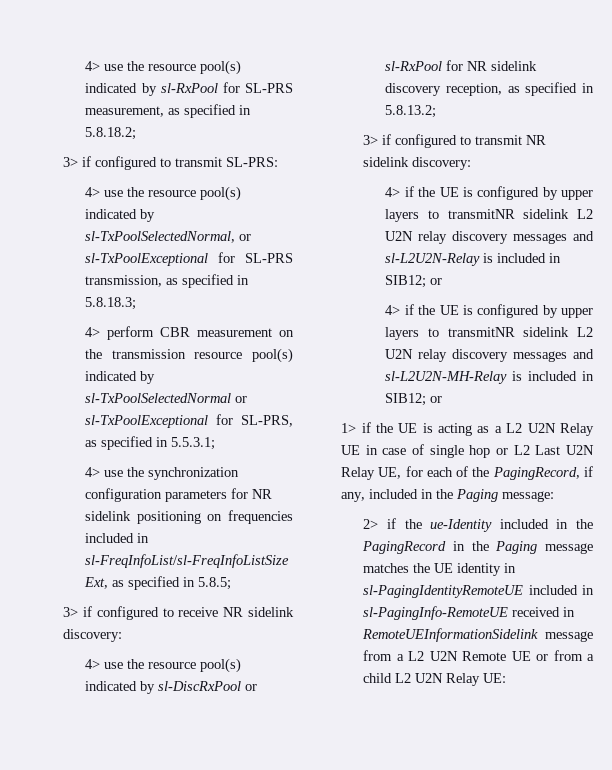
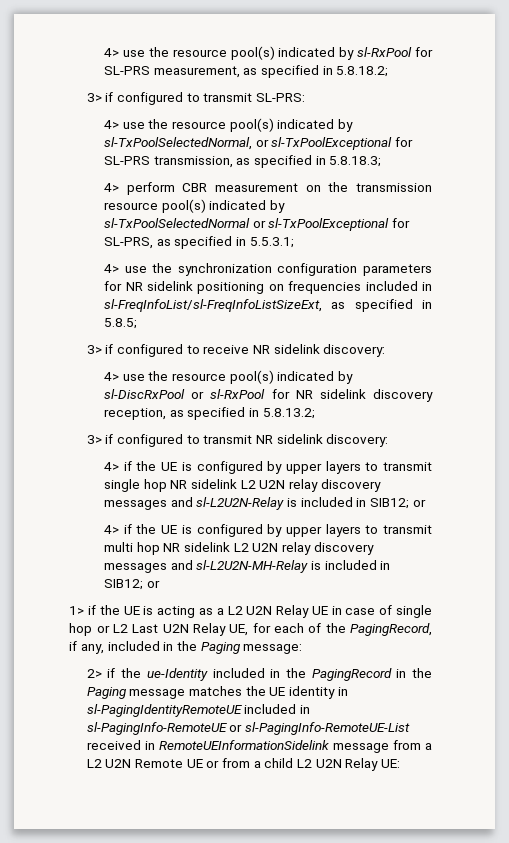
- 4> if the UE is configured by upper layers to transmitNR sidelink L2 U2N relay discovery messages and sl-L2U2N-Relay is included in SIB12; or
+ 4> if the UE is configured by upper layers to transmit single hop NR sidelink L2 U2N relay discovery messages and sl-L2U2N-Relay is included in SIB12; or
- 4> if the UE is configured by upper layers to transmitNR sidelink L2 U2N relay discovery messages and sl-L2U2N-MH-Relay is included in SIB12; or
+ 4> if the UE is configured by upper layers to transmit multi hop NR sidelink L2 U2N relay discovery messages and sl-L2U2N-MH-Relay is included in SIB12; or
- 2> if the ue-Identity included in the PagingRecord in the Paging message matches the UE identity in sl-PagingIdentityRemoteUE included in sl-PagingInfo-RemoteUE received in RemoteUEInformationSidelink message from a L2 U2N Remote UE or from a child L2 U2N Relay UE:
+ 2> if the ue-Identity included in the PagingRecord in the Paging message matches the UE identity in sl-PagingIdentityRemoteUE included in sl-PagingInfo-RemoteUE or sl-PagingInfo-RemoteUE-List received in RemoteUEInformationSidelink message from a L2 U2N Remote UE or from a child L2 U2N Relay UE:

